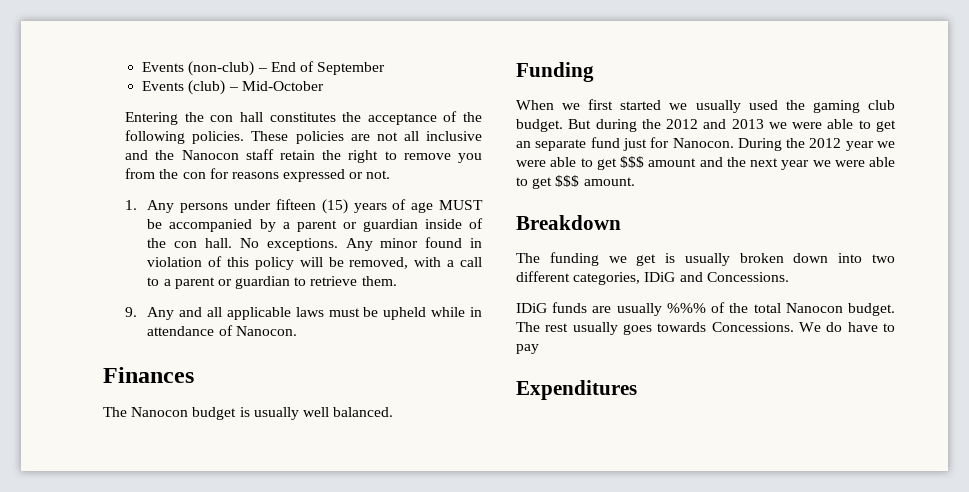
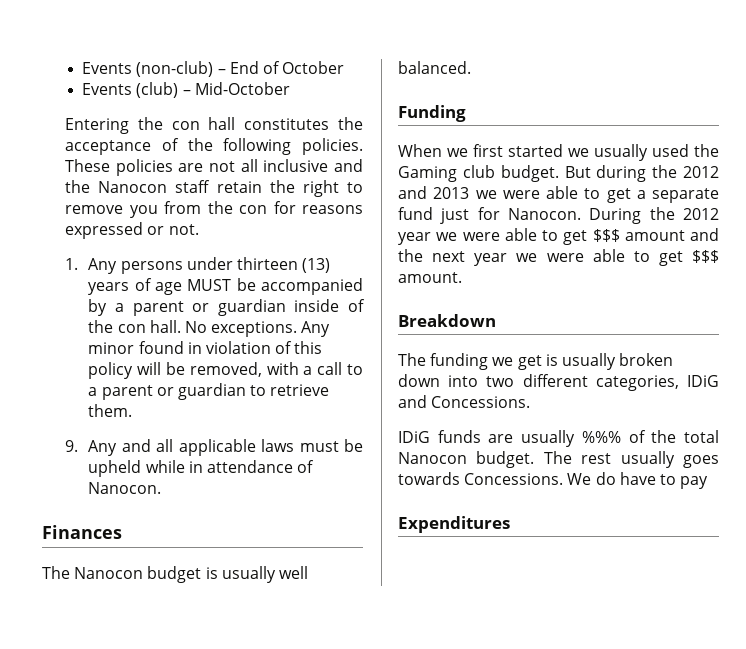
- Events (non-club) – End of September
+ Events (non-club) – End of October
- 1. Any persons under fifteen (15) years of age MUST be accompanied by a parent or guardian inside of the con hall.
+ 1. Any persons under thirteen (13) years of age MUST be accompanied by a parent or guardian inside of the con hall.
- When we first started we usually used the gaming club budget.
+ When we first started we usually used the Gaming club budget.
- But during the 2012 and 2013 we were able to get an separate fund just for Nanocon.
+ But during the 2012 and 2013 we were able to get a separate fund just for Nanocon.

